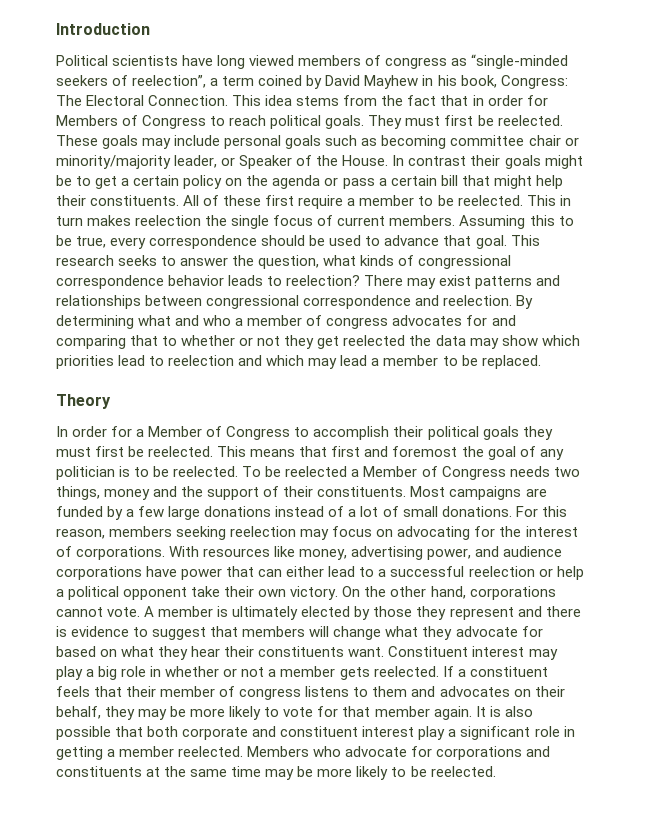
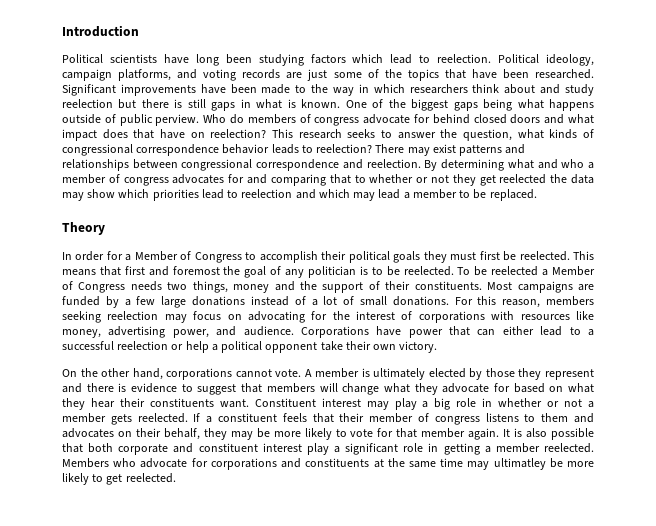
- Political scientists have long viewed members of congress as “single-minded seekers of reelection”, a term coined by David Mayhew in his book, Congress: The Electoral Connection. This idea stems from the fact that in order for Members of Congress to reach political goals. They must first be reelected. These goals may include personal goals such as becoming committee chair or minority/majority leader, or Speaker of the House. In contrast their goals might be to get a certain policy on the agenda or pass a certain bill that might help their constituents. All of these first require a member to be reelected. This in turn makes reelection the single focus of current members. Assuming this to be true, every correspondence should be used to advance that goal.
+ Political scientists have long been studying factors which lead to reelection. Political ideology, campaign platforms, and voting records are just some of the topics that have been researched. Significant improvements have been made to the way in which researchers think about and study reelection but there is still gaps in what is known. One of the biggest gaps being what happens outside of public perview. Who do members of congress advocate for behind closed doors and what impact does that have on reelection?
- For this reason, members seeking reelection may focus on advocating for the interest of corporations. With resources like money, advertising power, and audience corporations have power that can either lead to a successful reelection or help a political opponent take their own victory. On the other hand, corporations cannot vote.
+ For this reason, members seeking reelection may focus on advocating for the interest of corporations with resources like money, advertising power, and audience. Corporations have power that can either lead to a successful reelection or help a political opponent take their own victory.
+ On the other hand, corporations cannot vote.
- Members who advocate for corporations and constituents at the same time may be more likely to be reelected.
+ Members who advocate for corporations and constituents at the same time may ultimatley be more likely to get reelected.

